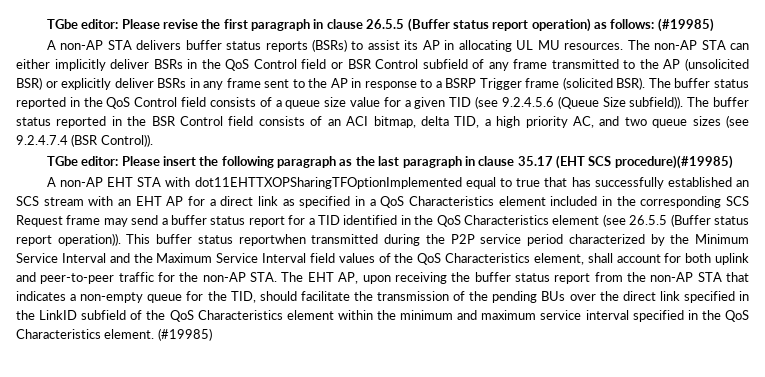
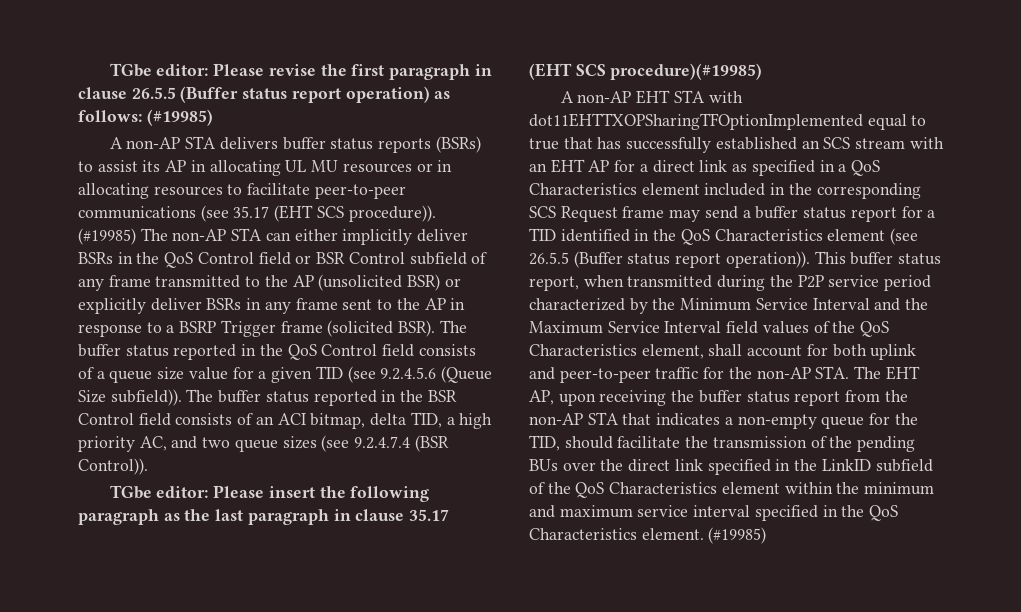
- A non-AP STA delivers buffer status reports (BSRs) to assist its AP in allocating UL MU resources. The non-AP STA can either implicitly deliver BSRs in the QoS Control field or BSR Control subfield of any frame transmitted to the AP (unsolicited BSR) or explicitly deliver BSRs in any frame sent to the AP in response to a BSRP Trigger frame (solicited BSR).
+ A non-AP STA delivers buffer status reports (BSRs) to assist its AP in allocating UL MU resources or in allocating resources to facilitate peer-to-peer communications (see 35.17 (EHT SCS procedure)). (#19985) The non-AP STA can either implicitly deliver BSRs in the QoS Control field or BSR Control subfield of any frame transmitted to the AP (unsolicited BSR) or explicitly deliver BSRs in any frame sent to the AP in response to a BSRP Trigger frame (solicited BSR).
- This buffer status reportwhen transmitted during the P2P service period characterized by the Minimum Service Interval and the Maximum Service Interval field values of the QoS Characteristics element, shall account for both uplink and peer-to-peer traffic for the non-AP STA. The EHT AP, upon receiving the buffer status report from the non-AP STA that indicates a non-empty queue for the TID, should facilitate the transmission of the pending BUs over the direct link specified in the LinkID subfield of the QoS Characteristics element within the minimum and maximum service interval specified in the QoS Characteristics element.
+ This buffer status report, when transmitted during the P2P service period characterized by the Minimum Service Interval and the Maximum Service Interval field values of the QoS Characteristics element, shall account for both uplink and peer-to-peer traffic for the non-AP STA. The EHT AP, upon receiving the buffer status report from the non-AP STA that indicates a non-empty queue for the TID, should facilitate the transmission of the pending BUs over the direct link specified in the LinkID subfield of the QoS Characteristics element within the minimum and maximum service interval specified in the QoS Characteristics element.

